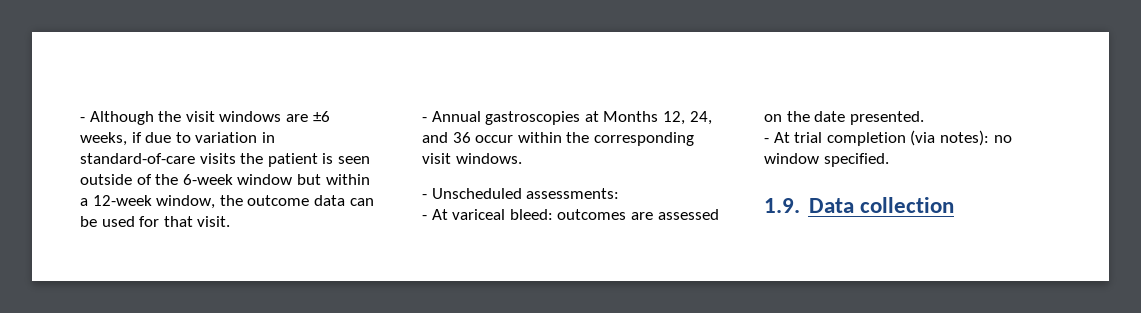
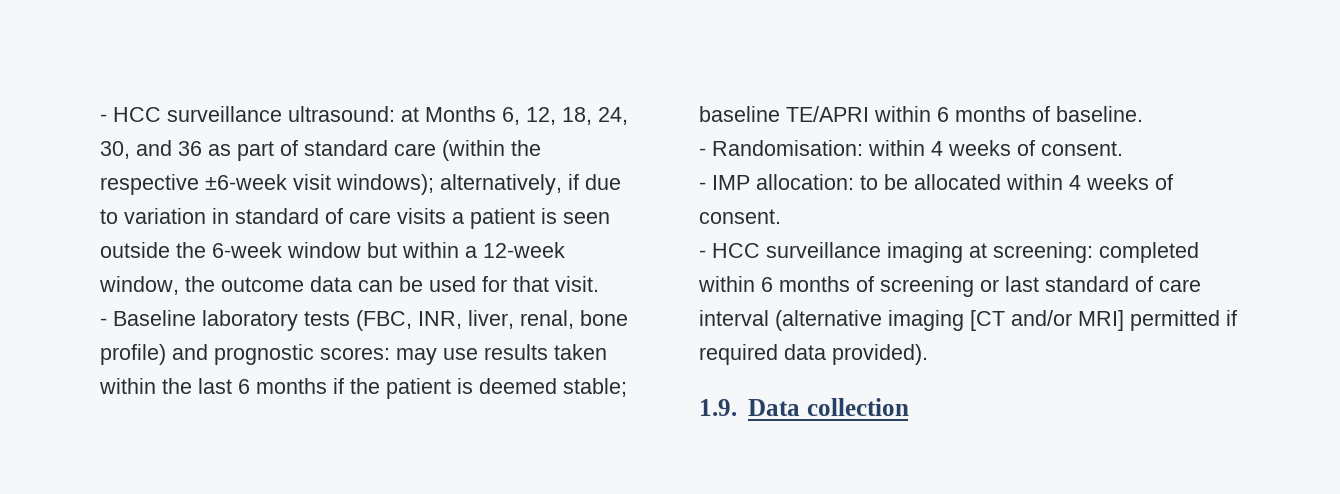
- - Although the visit windows are ±6 weeks, if due to variation in standard-of-care visits the patient is seen outside of the 6-week window but within a 12-week window, the outcome data can be used for that visit.
+ - HCC surveillance ultrasound: at Months 6, 12, 18, 24, 30, and 36 as part of standard care (within the respective ±6-week visit windows); alternatively, if due to variation in standard of care visits a patient is seen outside the 6-week window but within a 12-week window, the outcome data can be used for that visit.
- - Annual gastroscopies at Months 12, 24, and 36 occur within the corresponding visit windows.
- - Unscheduled assessments:
- - At variceal bleed: outcomes are assessed on the date presented.
- - At trial completion (via notes): no window specified.
+ - Baseline laboratory tests (FBC, INR, liver, renal, bone profile) and prognostic scores: may use results taken within the last 6 months if the patient is deemed stable; baseline TE/APRI within 6 months of baseline.
+ - Randomisation: within 4 weeks of consent.
+ - IMP allocation: to be allocated within 4 weeks of consent.
+ - HCC surveillance imaging at screening: completed within 6 months of screening or last standard of care interval (alternative imaging [CT and/or MRI] permitted if required data provided).

